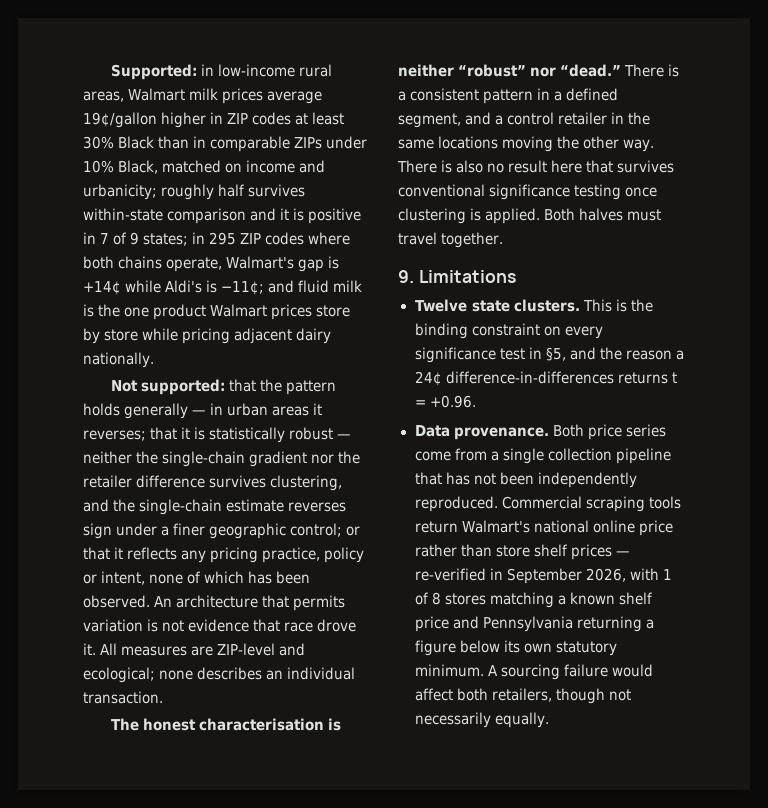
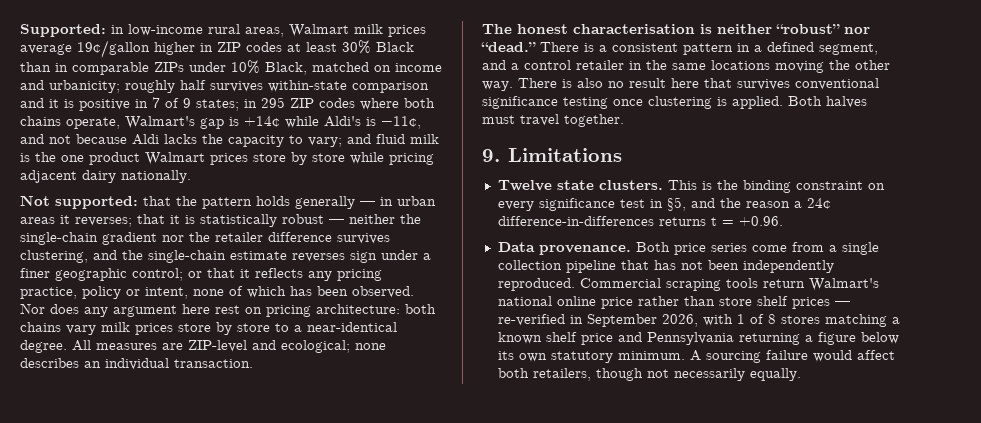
- in 295 ZIP codes where both chains operate, Walmart's gap is +14¢ while Aldi's is −11¢;
+ in 295 ZIP codes where both chains operate, Walmart's gap is +14¢ while Aldi's is −11¢, and not because Aldi lacks the capacity to vary;
- An architecture that permits variation is not evidence that race drove it.
+ Nor does any argument here rest on pricing architecture: both chains vary milk prices store by store to a near-identical degree.

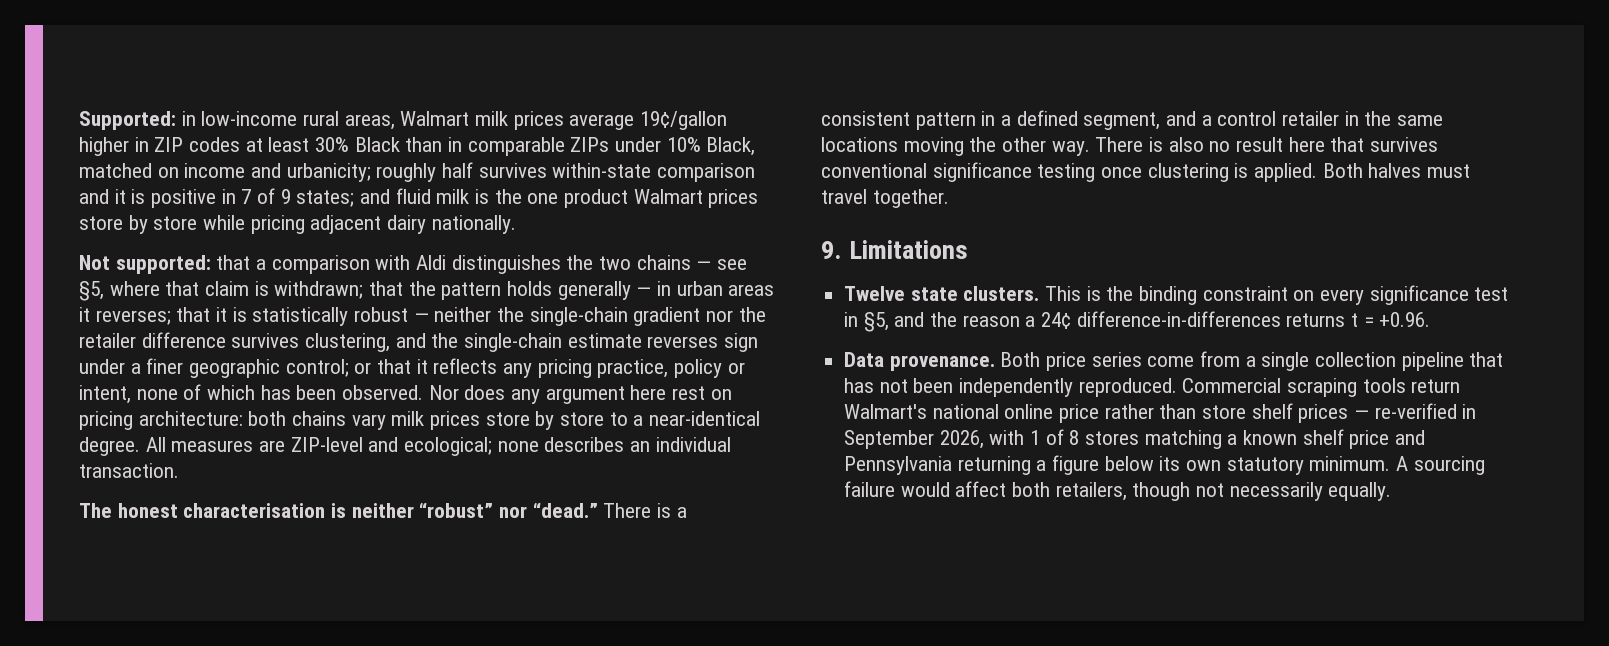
- in 295 ZIP codes where both chains operate, Walmart's gap is +14¢ while Aldi's is −11¢, and not because Aldi lacks the capacity to vary;
- Not supported: that the pattern holds generally — in urban areas it reverses; that it is statistically robust — neither the single-chain gradient nor the retailer difference survives clustering, and the single-chain estimate reverses sign under a finer geographic control; or that it reflects any pricing practice, policy or intent, none of which has been observed.
+ Not supported: that a comparison with Aldi distinguishes the two chains — see §5, where that claim is withdrawn; that the pattern holds generally — in urban areas it reverses; that it is statistically robust — neither the single-chain gradient nor the retailer difference survives clustering, and the single-chain estimate reverses sign under a finer geographic control; or that it reflects any pricing practice, policy or intent, none of which has been observed.

